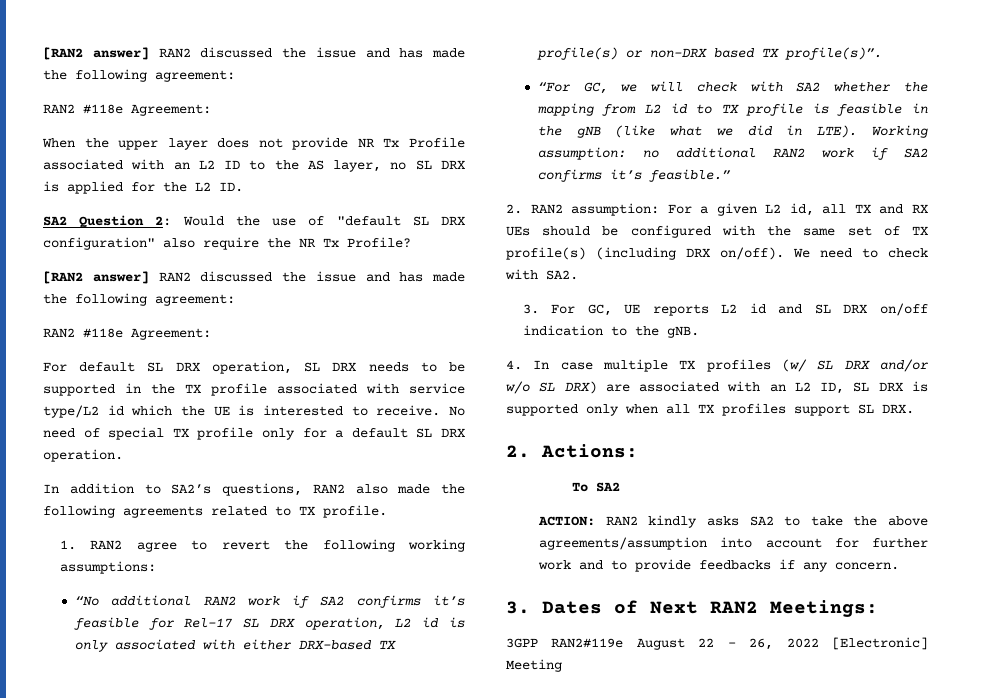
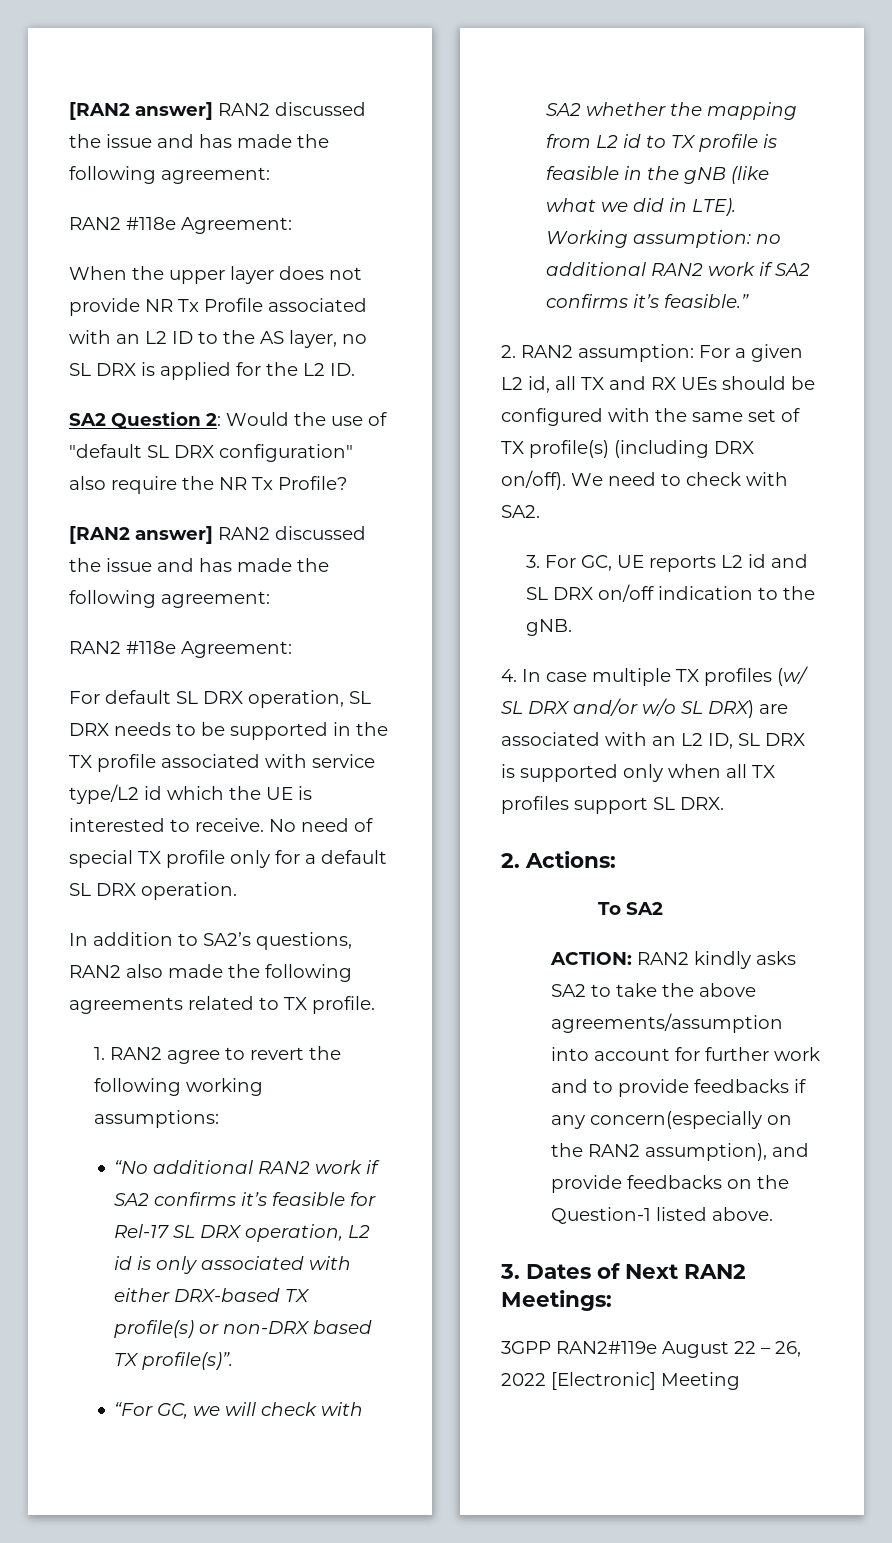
- ACTION: RAN2 kindly asks SA2 to take the above agreements/assumption into account for further work and to provide feedbacks if any concern.
+ ACTION: RAN2 kindly asks SA2 to take the above agreements/assumption into account for further work and to provide feedbacks if any concern(especially on the RAN2 assumption), and provide feedbacks on the Question-1 listed above.

